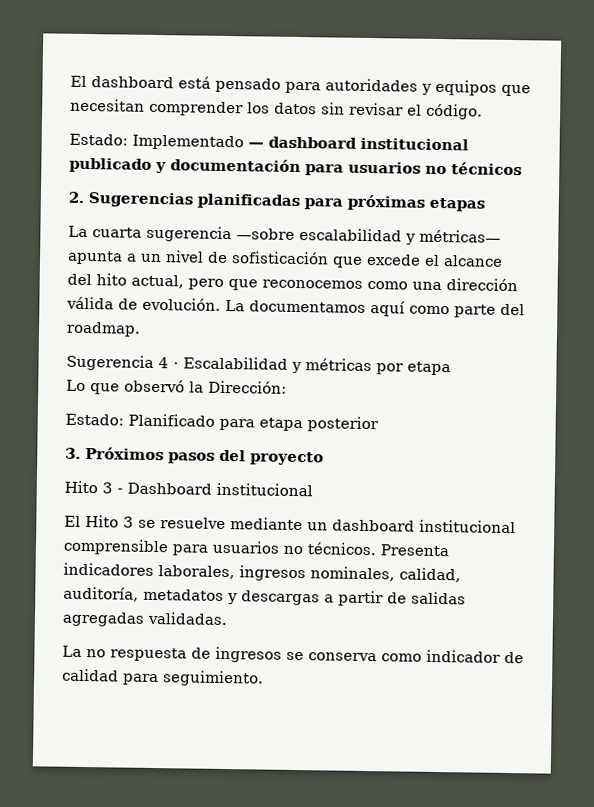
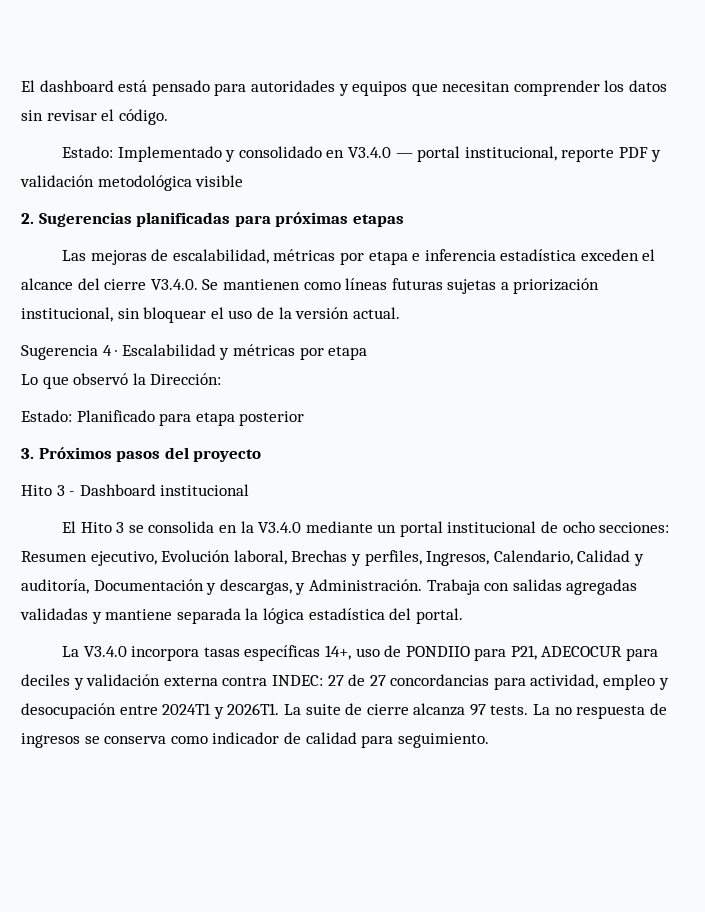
- Estado: Implementado — dashboard institucional publicado y documentación para usuarios no técnicos
+ Estado: Implementado y consolidado en V3.4.0 — portal institucional, reporte PDF y validación metodológica visible
- La cuarta sugerencia —sobre escalabilidad y métricas— apunta a un nivel de sofisticación que excede el alcance del hito actual, pero que reconocemos como una dirección válida de evolución. La documentamos aquí como parte del roadmap.
+ Las mejoras de escalabilidad, métricas por etapa e inferencia estadística exceden el alcance del cierre V3.4.0. Se mantienen como líneas futuras sujetas a priorización institucional, sin bloquear el uso de la versión actual.
- El Hito 3 se resuelve mediante un dashboard institucional comprensible para usuarios no técnicos. Presenta indicadores laborales, ingresos nominales, calidad, auditoría, metadatos y descargas a partir de salidas agregadas validadas.
- La no respuesta de ingresos se conserva como indicador de calidad para seguimiento.
+ El Hito 3 se consolida en la V3.4.0 mediante un portal institucional de ocho secciones: Resumen ejecutivo, Evolución laboral, Brechas y perfiles, Ingresos, Calendario, Calidad y auditoría, Documentación y descargas, y Administración. Trabaja con salidas agregadas validadas y mantiene separada la lógica estadística del portal.
+ La V3.4.0 incorpora tasas específicas 14+, uso de PONDIIO para P21, ADECOCUR para deciles y validación externa contra INDEC: 27 de 27 concordancias para actividad, empleo y desocupación entre 2024T1 y 2026T1. La suite de cierre alcanza 97 tests. La no respuesta de ingresos se conserva como indicador de calidad para seguimiento.

